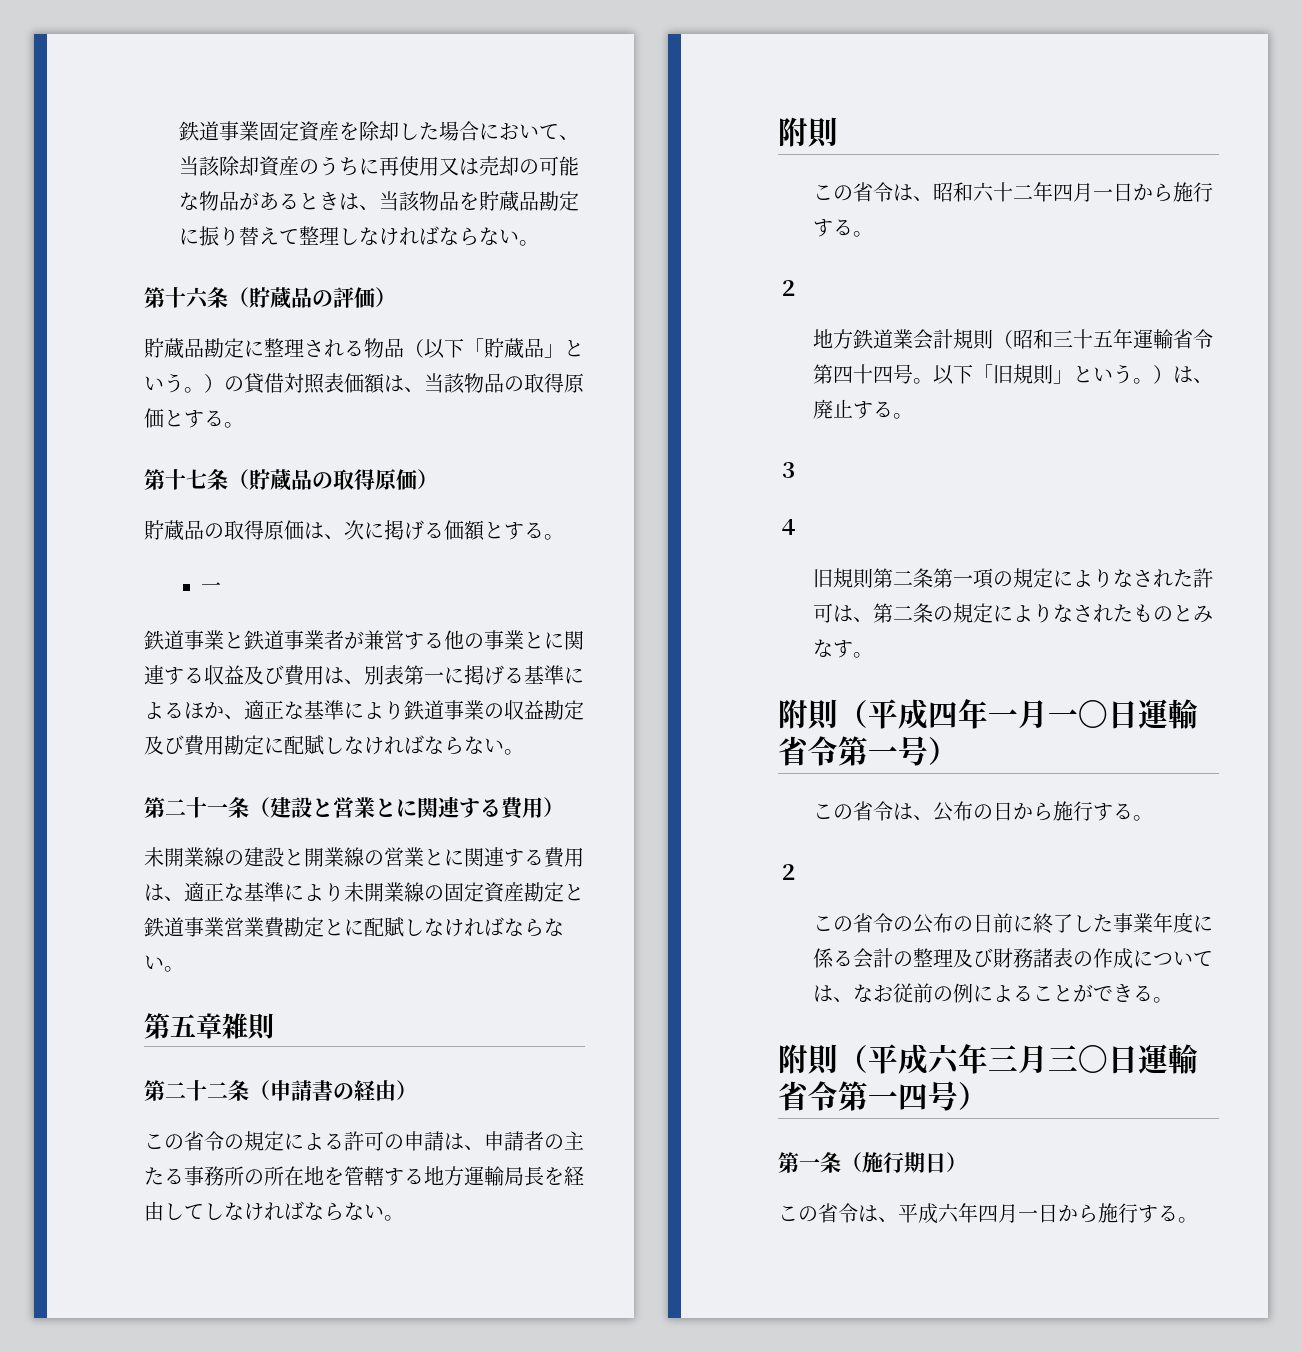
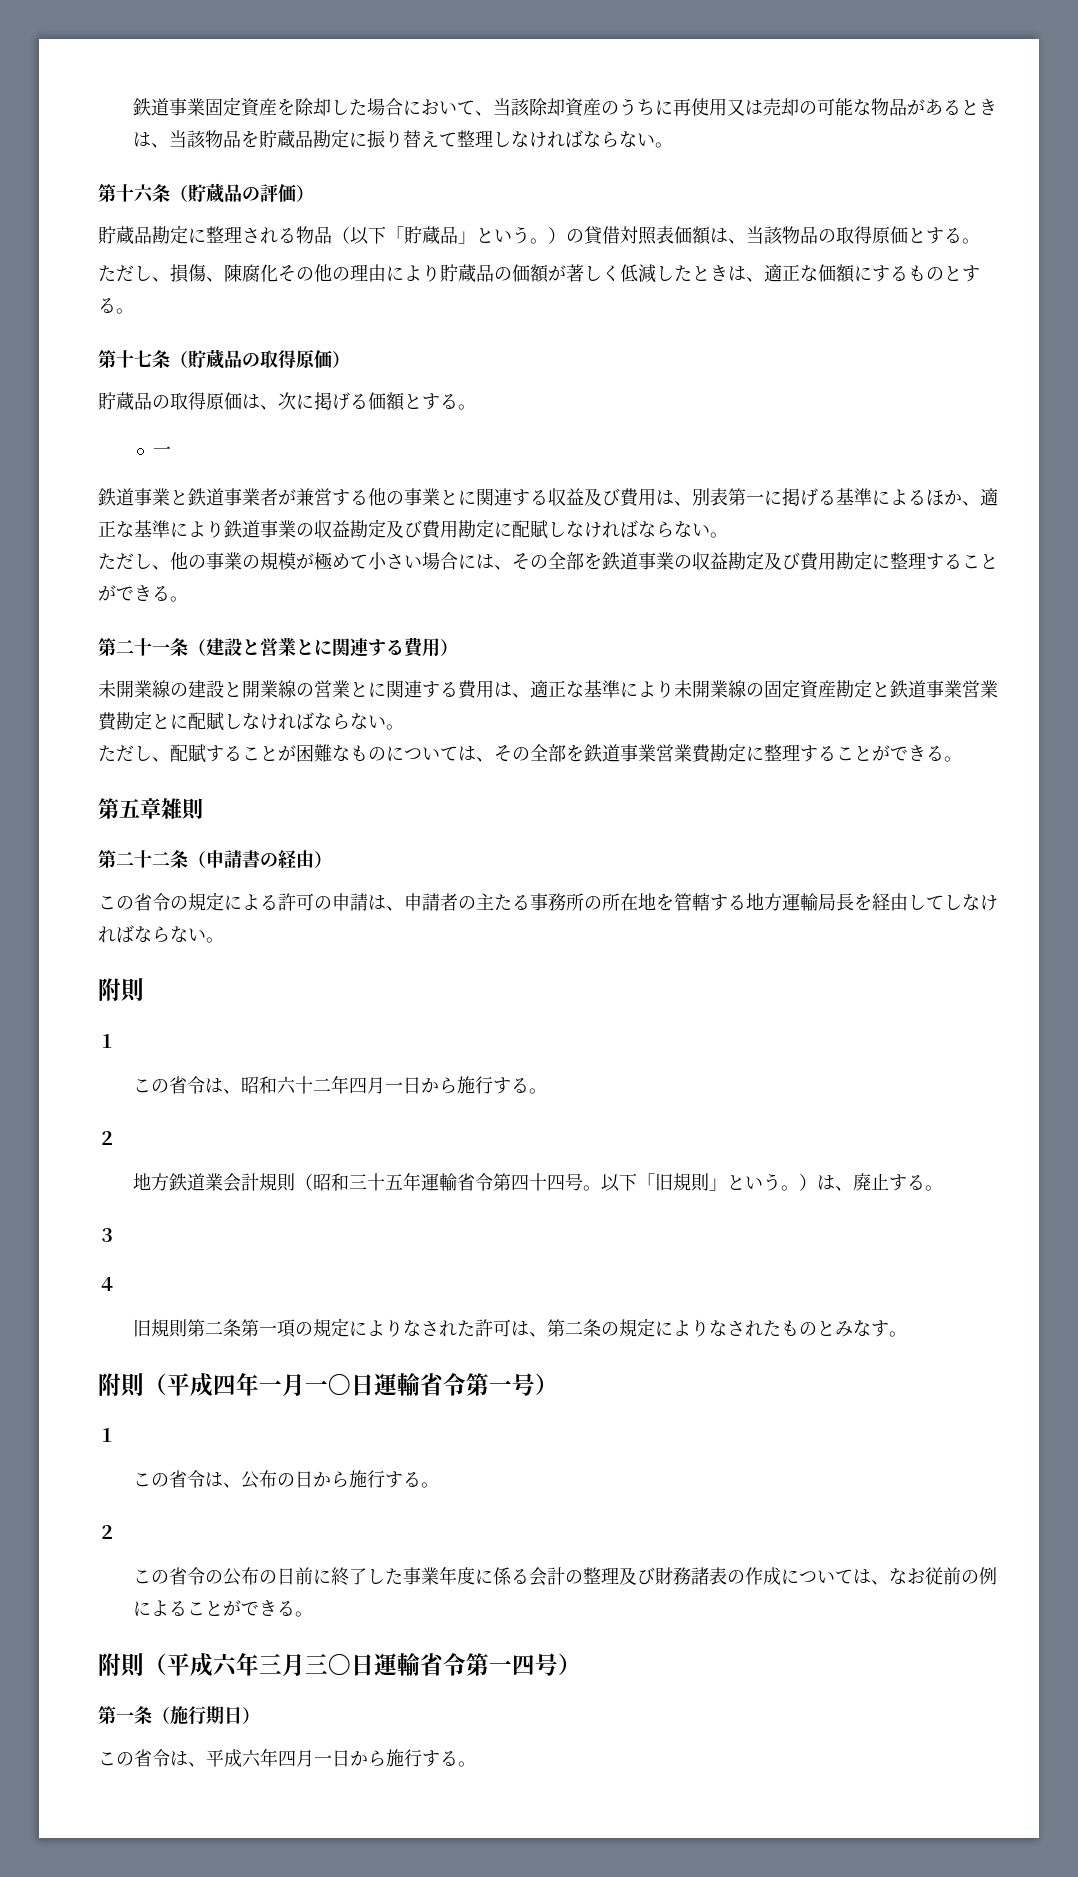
+ ただし、損傷、陳腐化その他の理由により貯蔵品の価額が著しく低減したときは、適正な価額にするものとする。
+ ただし、他の事業の規模が極めて小さい場合には、その全部を鉄道事業の収益勘定及び費用勘定に整理することができる。
+ ただし、配賦することが困難なものについては、その全部を鉄道事業営業費勘定に整理することができる。
  この省令の規定による許可の申請は、申請者の主たる事務所の所在地を管轄する地方運輸局長を経由してしなければならない。
  附則
+ １
  附則（平成四年一月一〇日運輸省令第一号）
+ １

